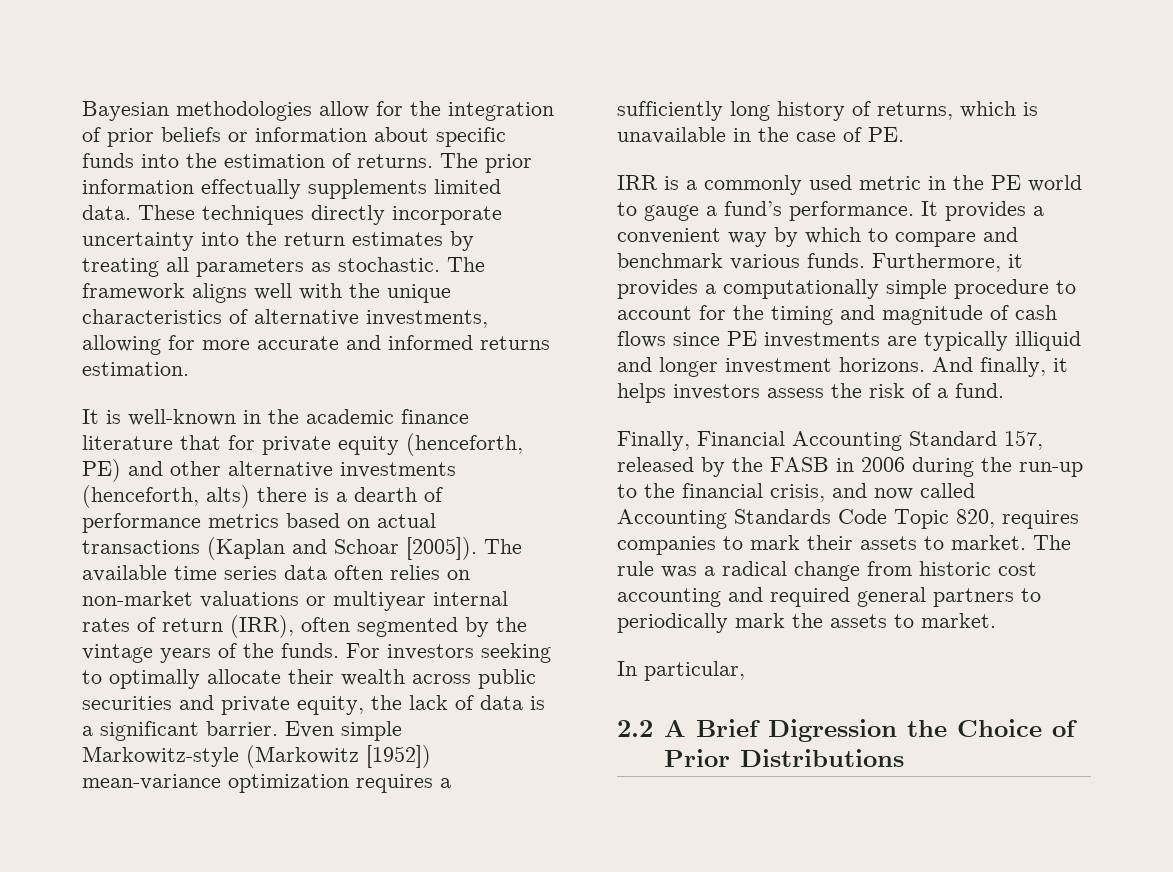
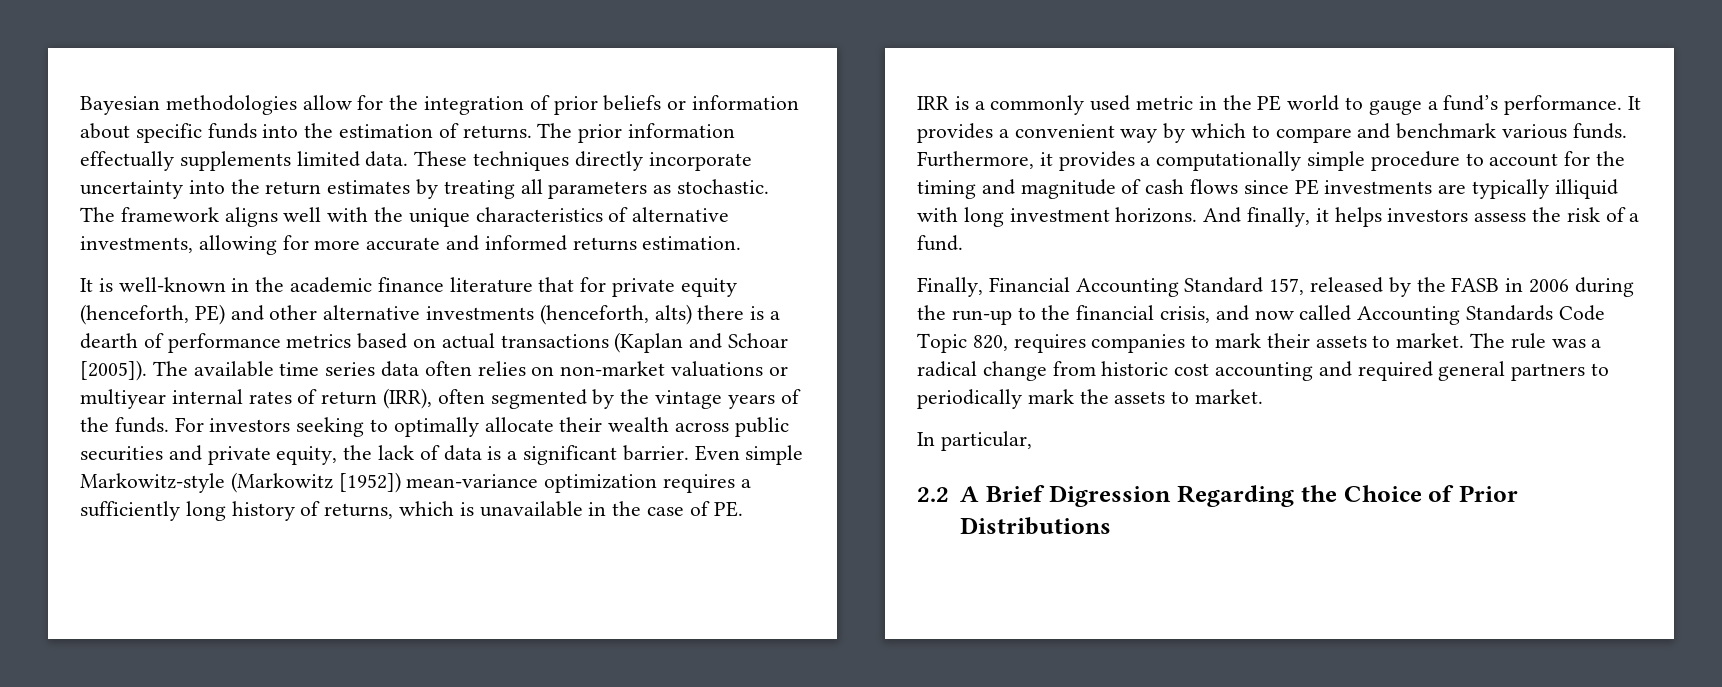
- Furthermore, it provides a computationally simple procedure to account for the timing and magnitude of cash flows since PE investments are typically illiquid and longer investment horizons.
+ Furthermore, it provides a computationally simple procedure to account for the timing and magnitude of cash flows since PE investments are typically illiquid with long investment horizons.
- 2.2 A Brief Digression the Choice of Prior Distributions
+ 2.2 A Brief Digression Regarding the Choice of Prior Distributions

